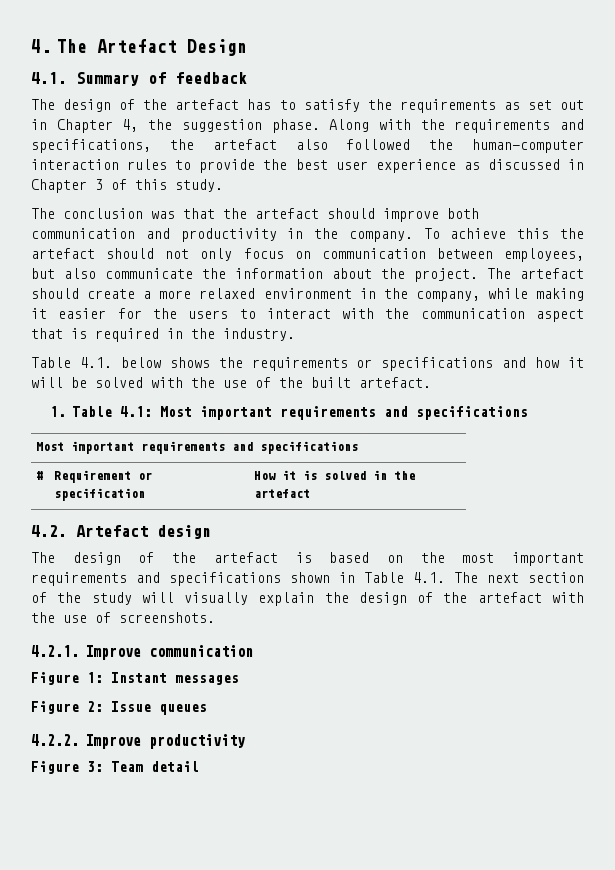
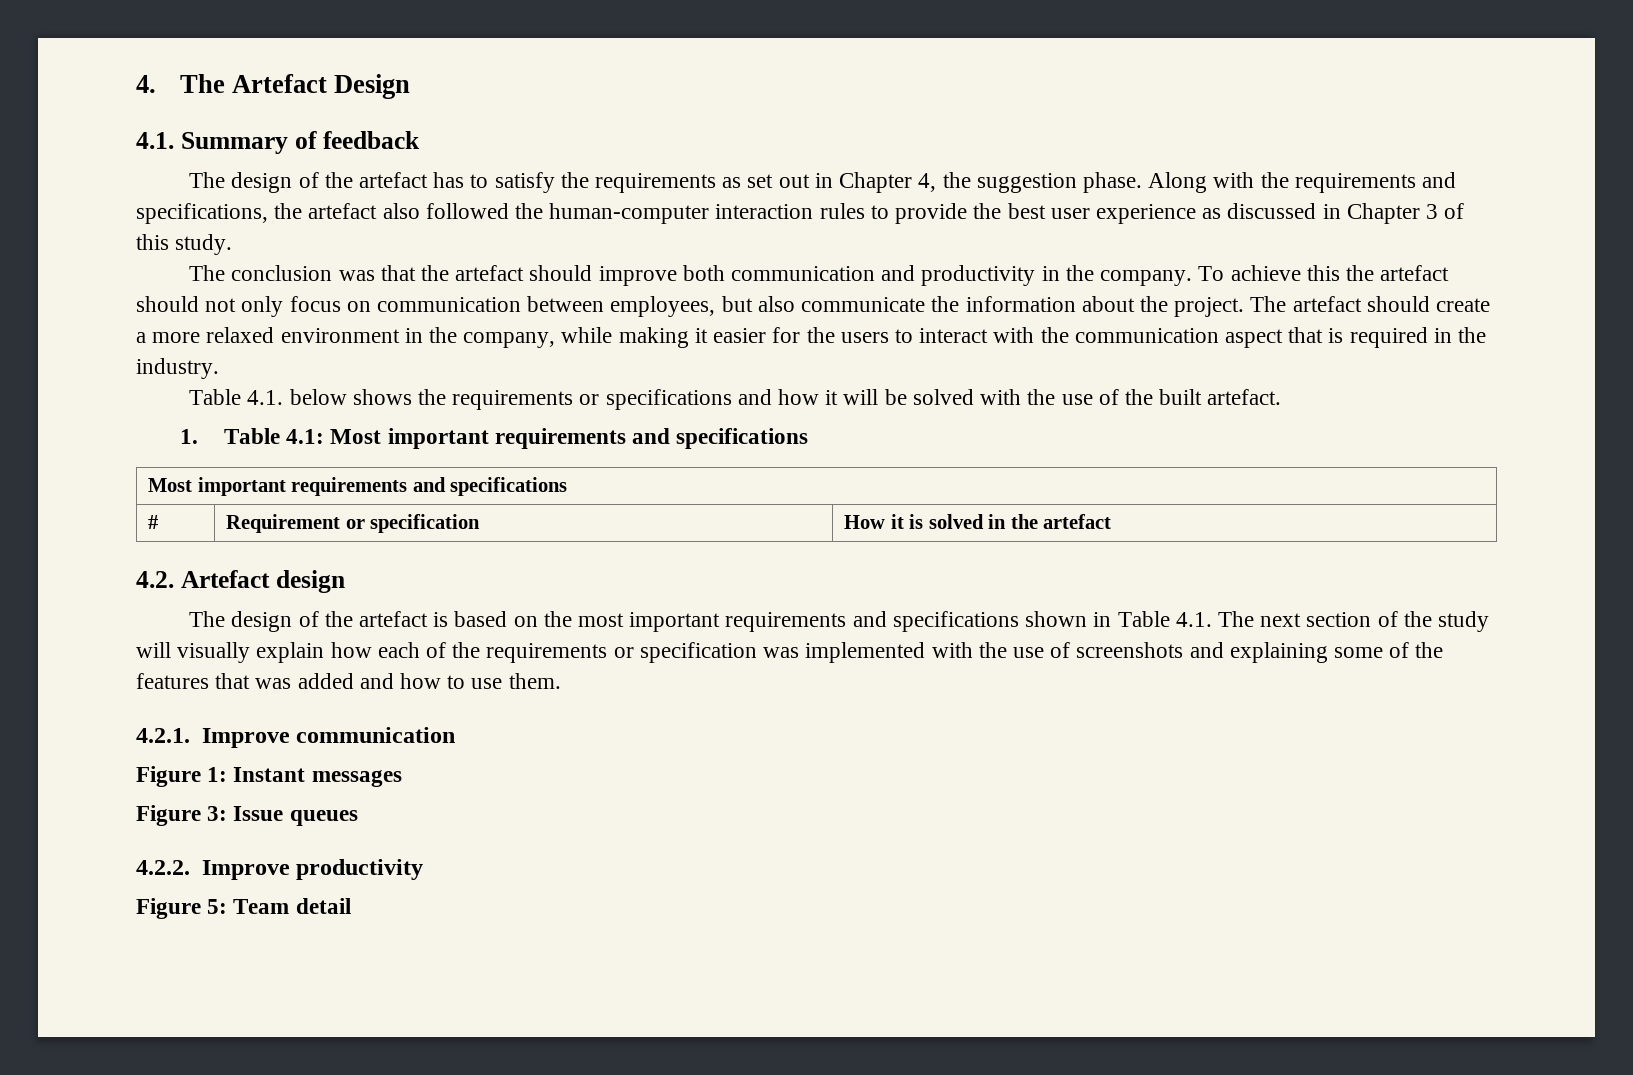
- The design of the artefact is based on the most important requirements and specifications shown in Table 4.1. The next section of the study will visually explain the design of the artefact with the use of screenshots.
+ The design of the artefact is based on the most important requirements and specifications shown in Table 4.1. The next section of the study will visually explain how each of the requirements or specification was implemented with the use of screenshots and explaining some of the features that was added and how to use them.
- Figure 2: Issue queues
+ Figure 3: Issue queues
- Figure 3: Team detail
+ Figure 5: Team detail

